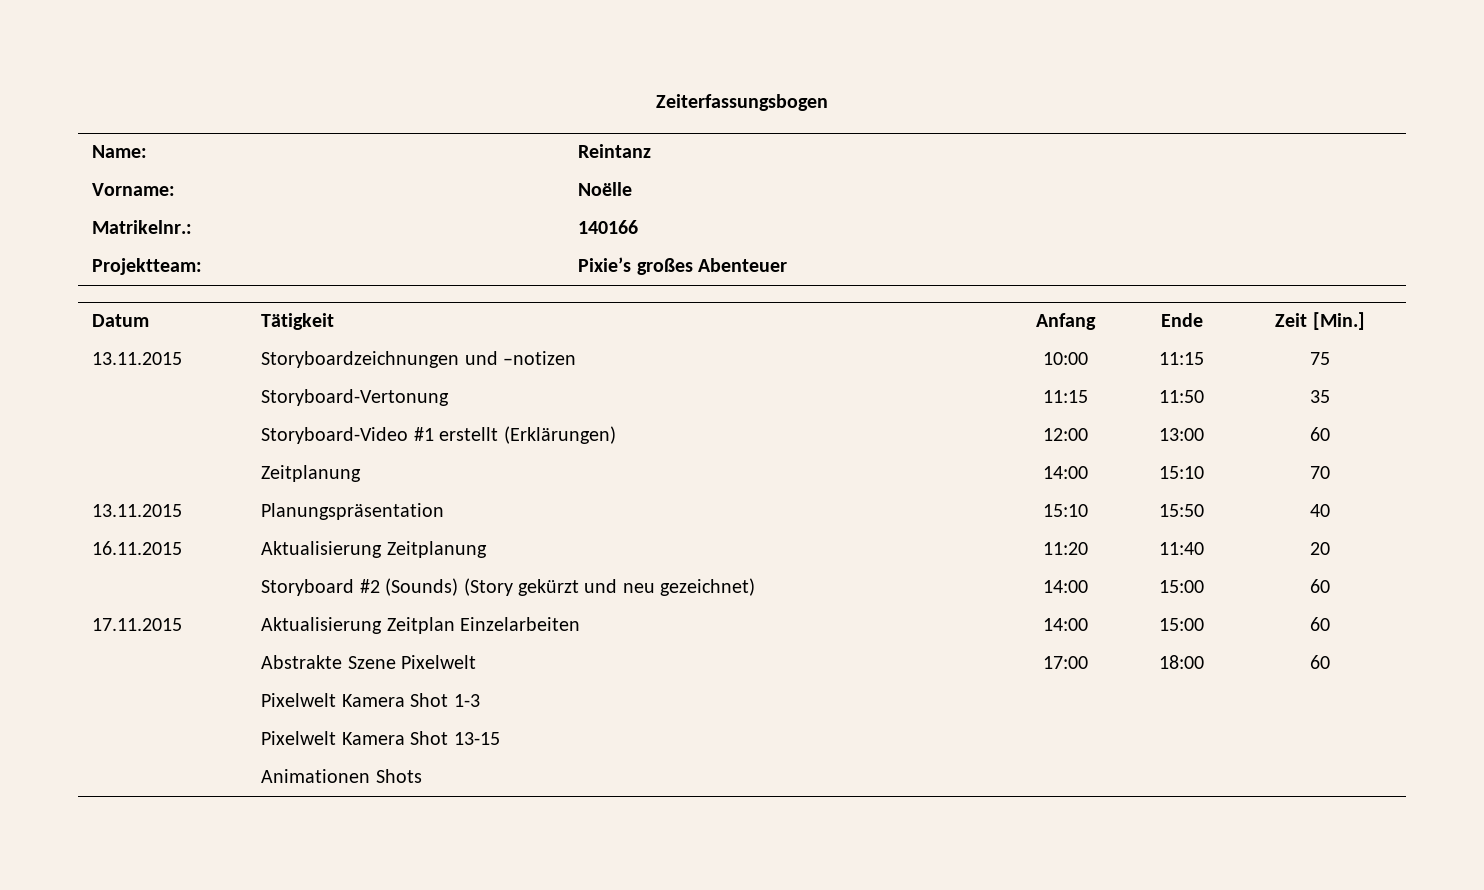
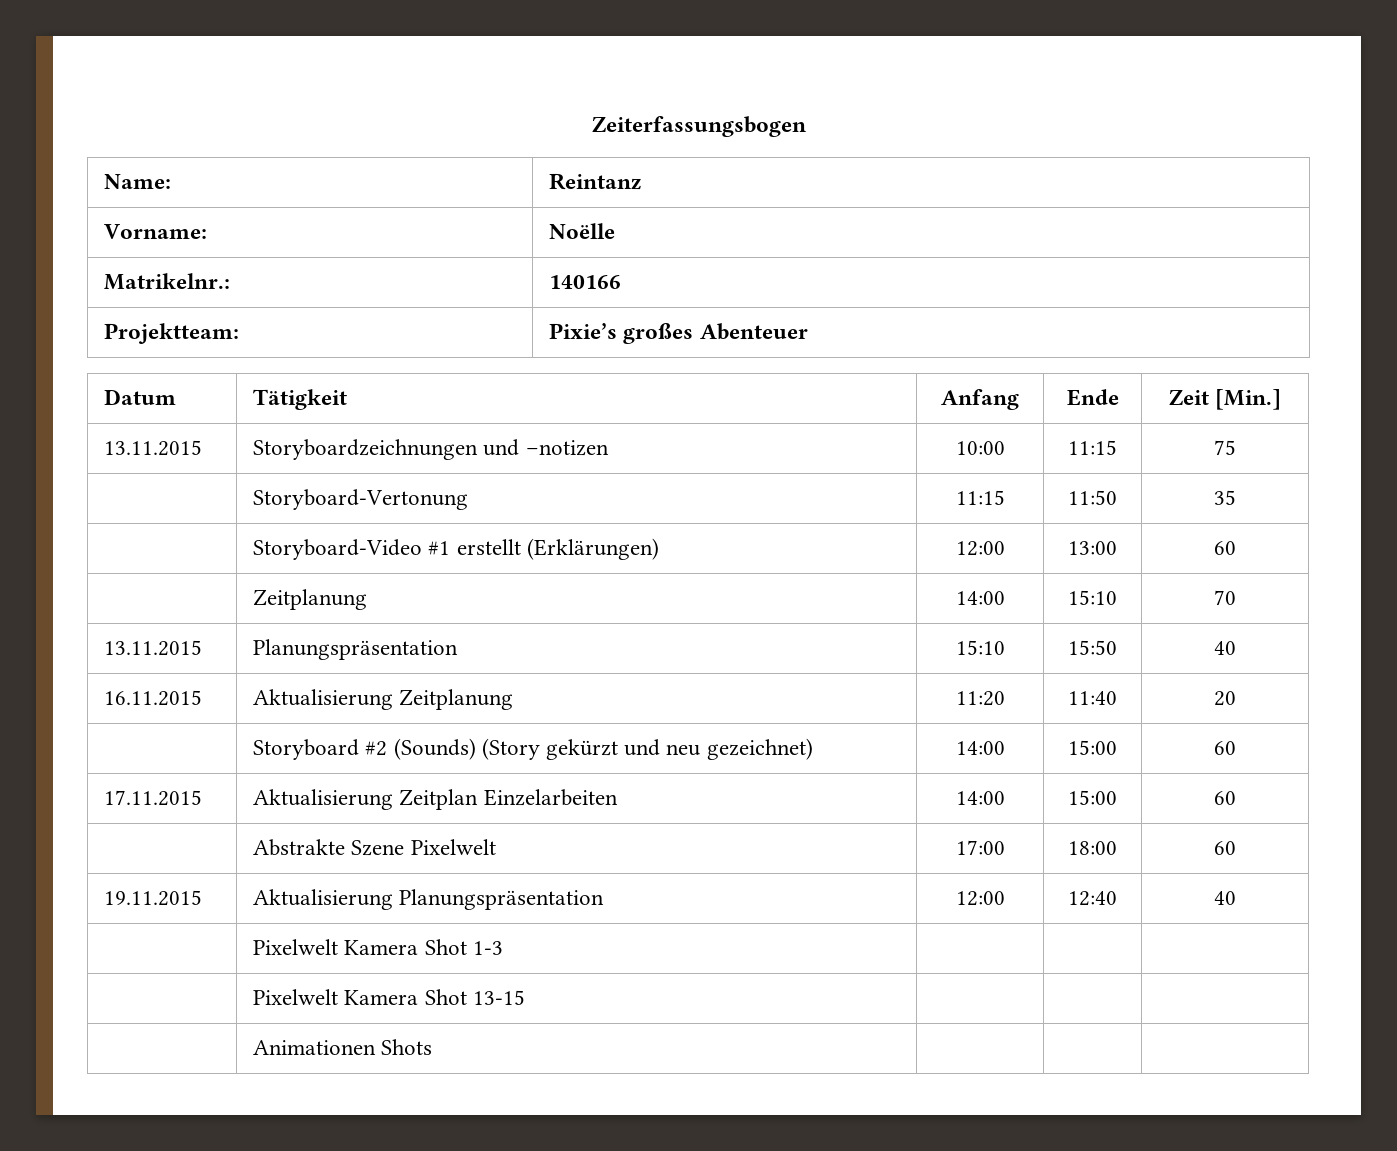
+ 19.11.2015 | Aktualisierung Planungspräsentation | 12:00 | 12:40 | 40

